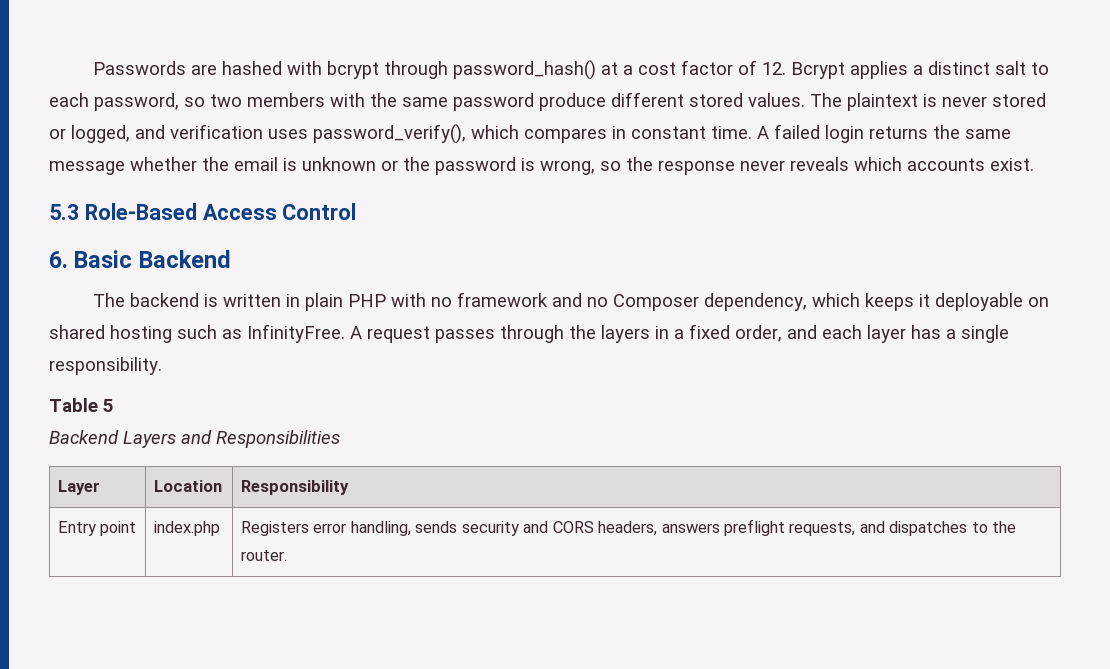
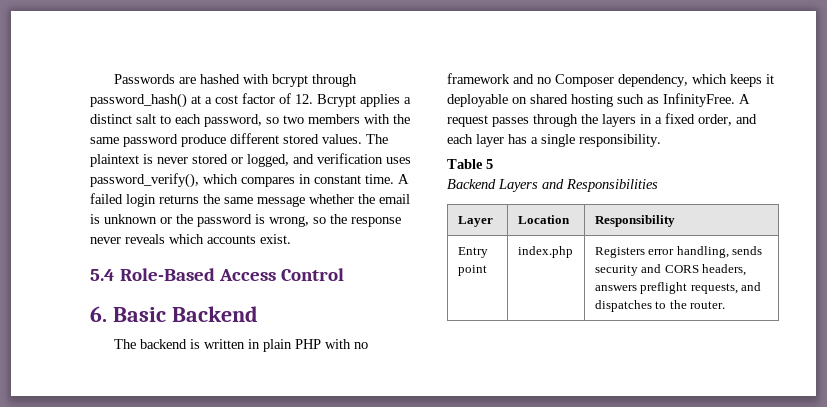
- 5.3 Role-Based Access Control
+ 5.4 Role-Based Access Control

